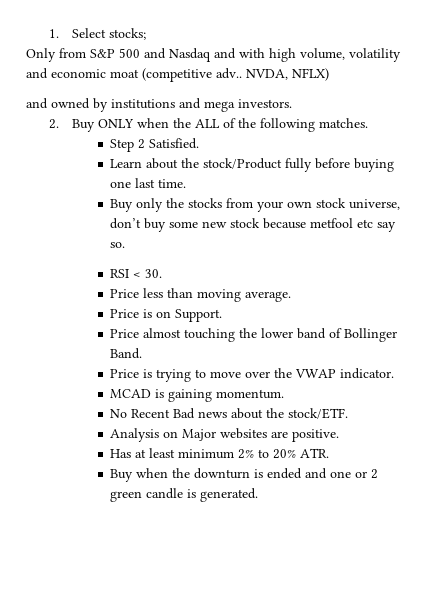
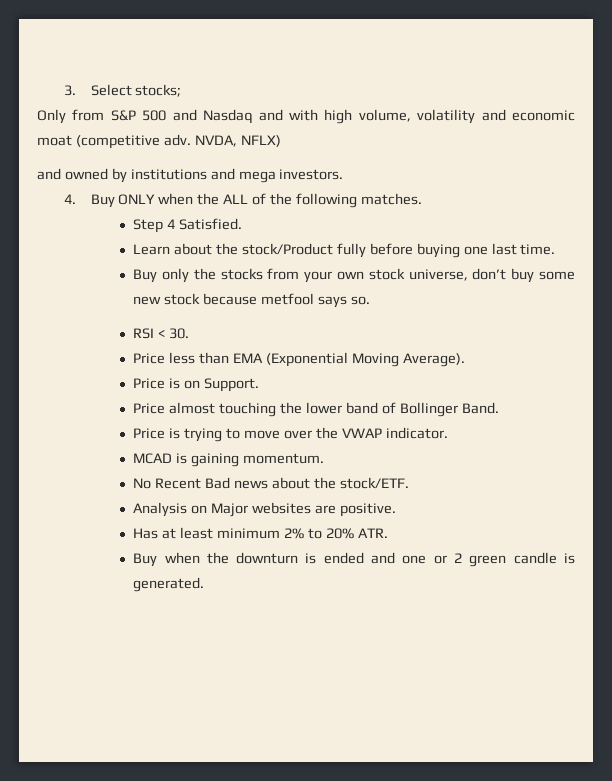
- 1. Select stocks;
+ 3. Select stocks;
- Only from S&P 500 and Nasdaq and with high volume, volatility and economic moat (competitive adv..
+ Only from S&P 500 and Nasdaq and with high volume, volatility and economic moat (competitive adv.
- 2. Buy ONLY when the ALL of the following matches.
+ 4. Buy ONLY when the ALL of the following matches.
- Step 2 Satisfied.
+ Step 4 Satisfied.
- Buy only the stocks from your own stock universe, don’t buy some new stock because metfool etc say so.
+ Buy only the stocks from your own stock universe, don’t buy some new stock because metfool says so.
- Price less than moving average.
+ Price less than EMA (Exponential Moving Average).

